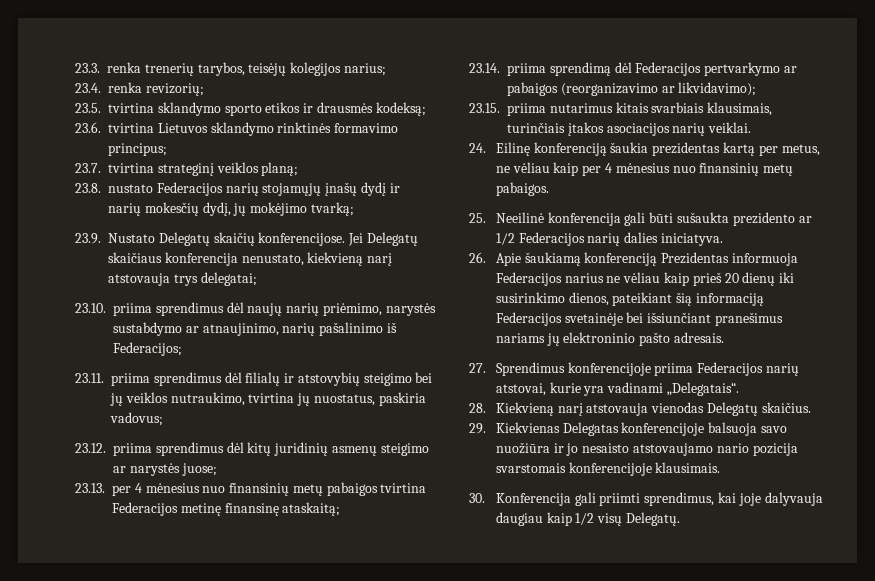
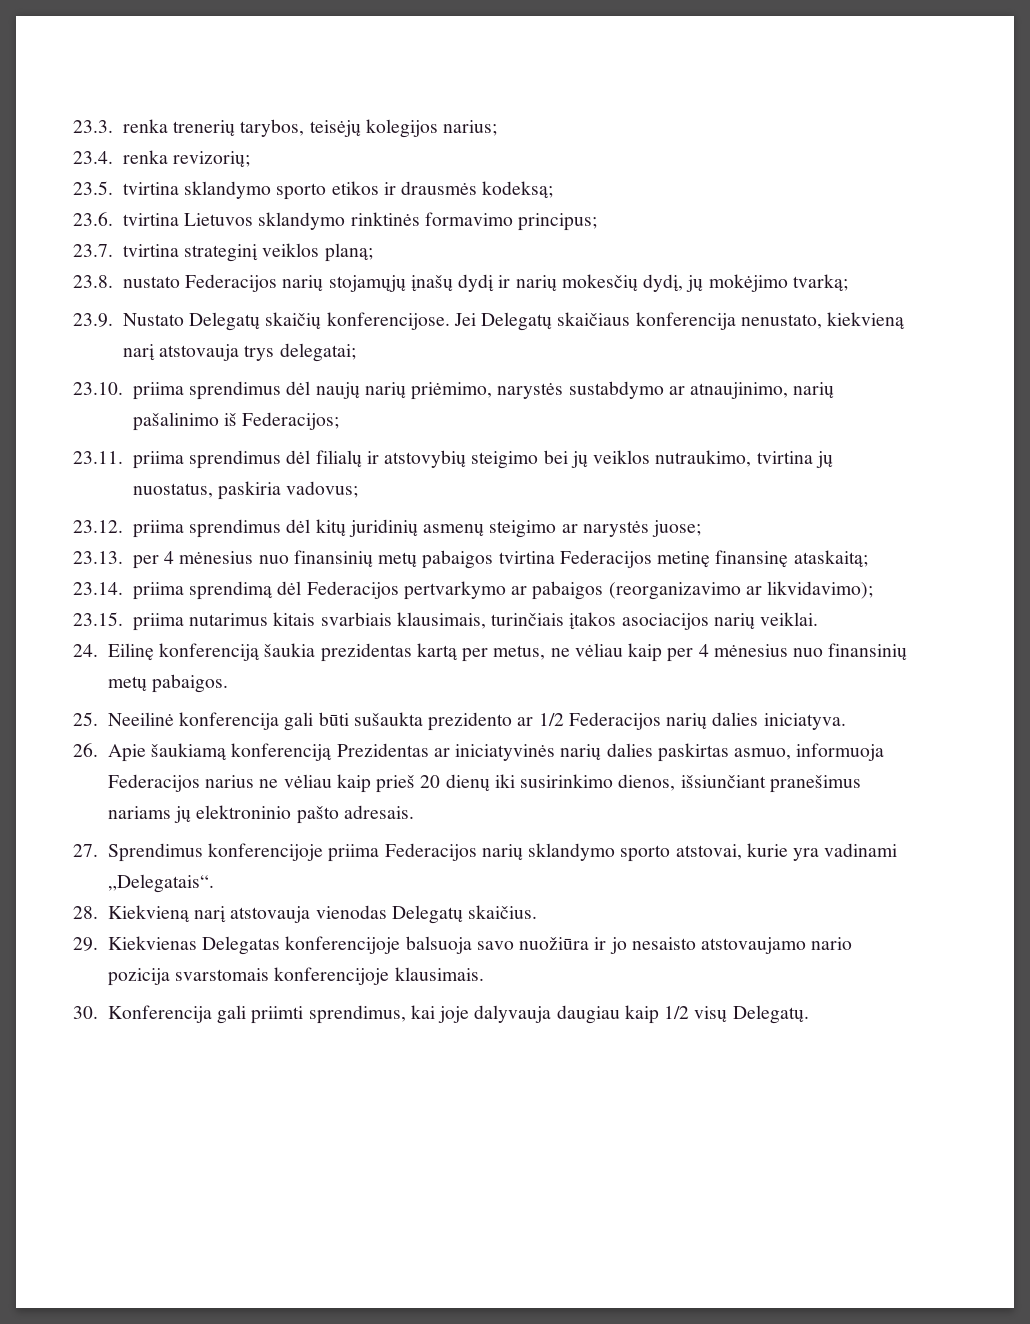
- 26. Apie šaukiamą konferenciją Prezidentas informuoja Federacijos narius ne vėliau kaip prieš 20 dienų iki susirinkimo dienos, pateikiant šią informaciją Federacijos svetainėje bei išsiunčiant pranešimus nariams jų elektroninio pašto adresais.
+ 26. Apie šaukiamą konferenciją Prezidentas ar iniciatyvinės narių dalies paskirtas asmuo, informuoja Federacijos narius ne vėliau kaip prieš 20 dienų iki susirinkimo dienos, išsiunčiant pranešimus nariams jų elektroninio pašto adresais.
- 27. Sprendimus konferencijoje priima Federacijos narių atstovai, kurie yra vadinami „Delegatais“.
+ 27. Sprendimus konferencijoje priima Federacijos narių sklandymo sporto atstovai, kurie yra vadinami „Delegatais“.

